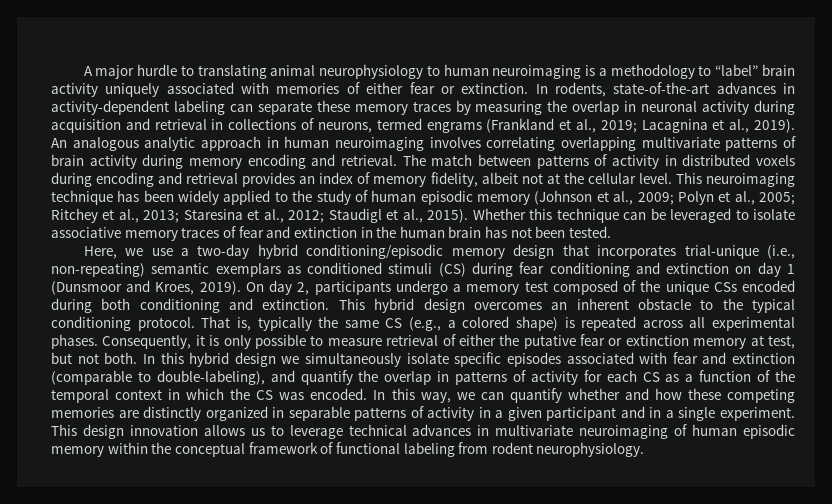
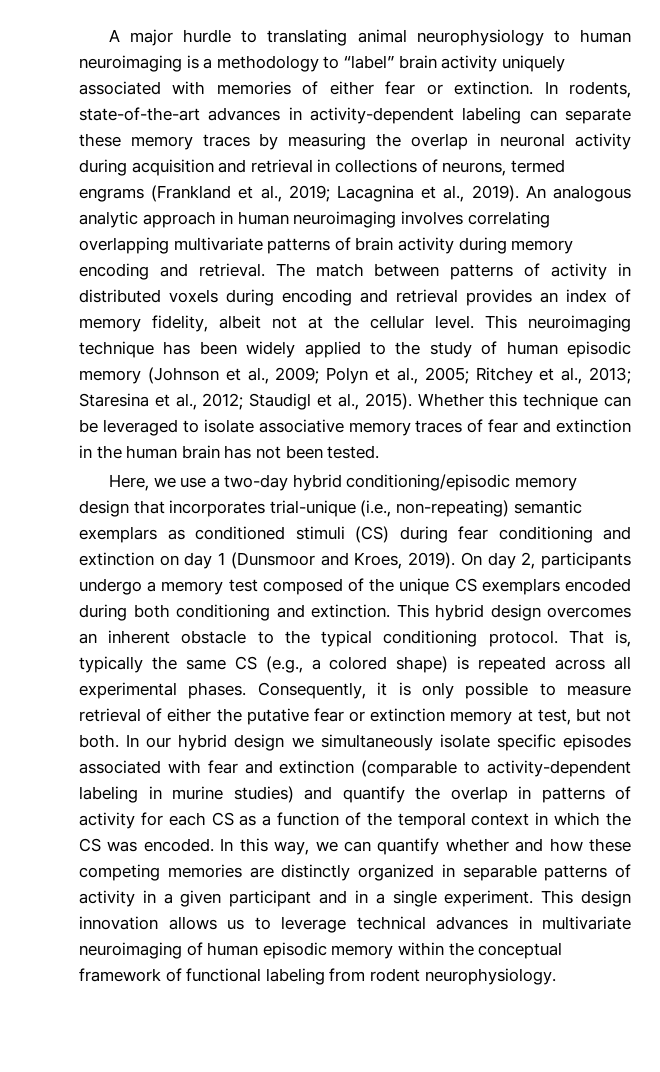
- On day 2, participants undergo a memory test composed of the unique CSs encoded during both conditioning and extinction.
+ On day 2, participants undergo a memory test composed of the unique CS exemplars encoded during both conditioning and extinction.
- In this hybrid design we simultaneously isolate specific episodes associated with fear and extinction (comparable to double-labeling), and quantify the overlap in patterns of activity for each CS as a function of the temporal context in which the CS was encoded.
+ In our hybrid design we simultaneously isolate specific episodes associated with fear and extinction (comparable to activity-dependent labeling in murine studies) and quantify the overlap in patterns of activity for each CS as a function of the temporal context in which the CS was encoded.

